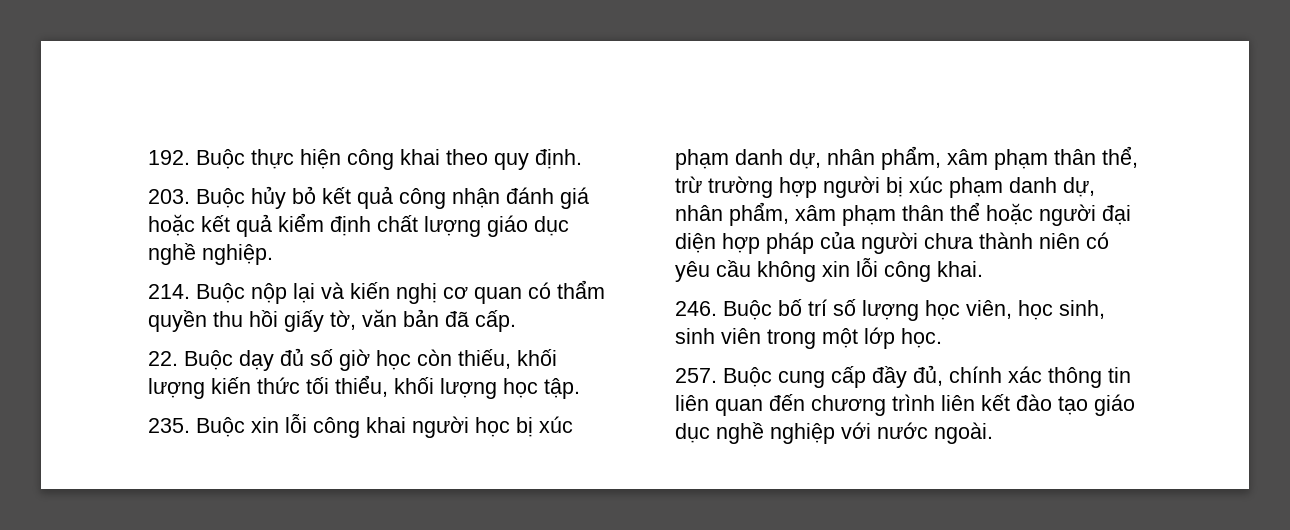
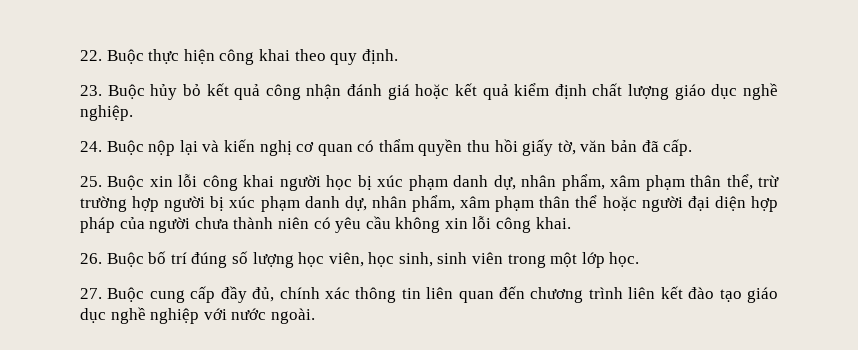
- 192. Buộc thực hiện công khai theo quy định.
+ 22. Buộc thực hiện công khai theo quy định.
- 203. Buộc hủy bỏ kết quả công nhận đánh giá hoặc kết quả kiểm định chất lượng giáo dục nghề nghiệp.
+ 23. Buộc hủy bỏ kết quả công nhận đánh giá hoặc kết quả kiểm định chất lượng giáo dục nghề nghiệp.
- 214. Buộc nộp lại và kiến nghị cơ quan có thẩm quyền thu hồi giấy tờ, văn bản đã cấp.
+ 24. Buộc nộp lại và kiến nghị cơ quan có thẩm quyền thu hồi giấy tờ, văn bản đã cấp.
- 22. Buộc dạy đủ số giờ học còn thiếu, khối lượng kiến thức tối thiểu, khối lượng học tập.
- 235. Buộc xin lỗi công khai người học bị xúc phạm danh dự, nhân phẩm, xâm phạm thân thể, trừ trường hợp người bị xúc phạm danh dự, nhân phẩm, xâm phạm thân thể hoặc người đại diện hợp pháp của người chưa thành niên có yêu cầu không xin lỗi công khai.
+ 25. Buộc xin lỗi công khai người học bị xúc phạm danh dự, nhân phẩm, xâm phạm thân thể, trừ trường hợp người bị xúc phạm danh dự, nhân phẩm, xâm phạm thân thể hoặc người đại diện hợp pháp của người chưa thành niên có yêu cầu không xin lỗi công khai.
- 246. Buộc bố trí số lượng học viên, học sinh, sinh viên trong một lớp học.
+ 26. Buộc bố trí đúng số lượng học viên, học sinh, sinh viên trong một lớp học.
- 257. Buộc cung cấp đầy đủ, chính xác thông tin liên quan đến chương trình liên kết đào tạo giáo dục nghề nghiệp với nước ngoài.
+ 27. Buộc cung cấp đầy đủ, chính xác thông tin liên quan đến chương trình liên kết đào tạo giáo dục nghề nghiệp với nước ngoài.

